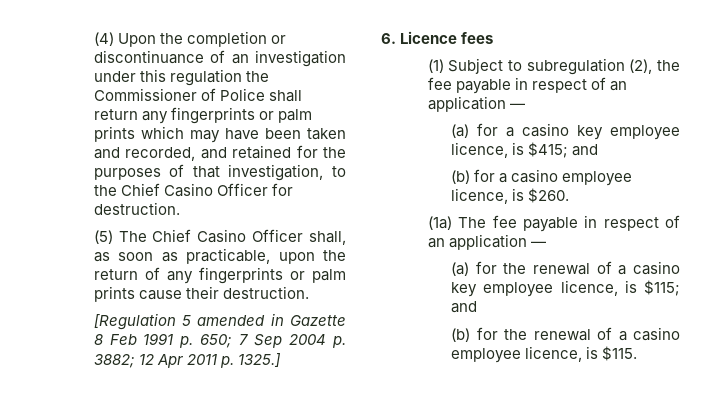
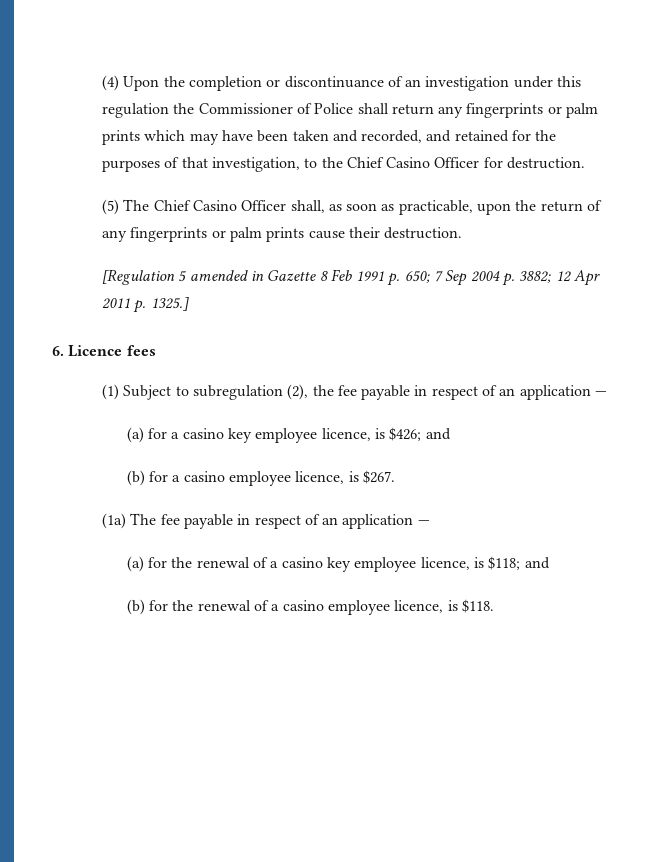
- (a) for a casino key employee licence, is $415; and
+ (a) for a casino key employee licence, is $426; and
- (b) for a casino employee licence, is $260.
+ (b) for a casino employee licence, is $267.
- (a) for the renewal of a casino key employee licence, is $115; and
+ (a) for the renewal of a casino key employee licence, is $118; and
- (b) for the renewal of a casino employee licence, is $115.
+ (b) for the renewal of a casino employee licence, is $118.

